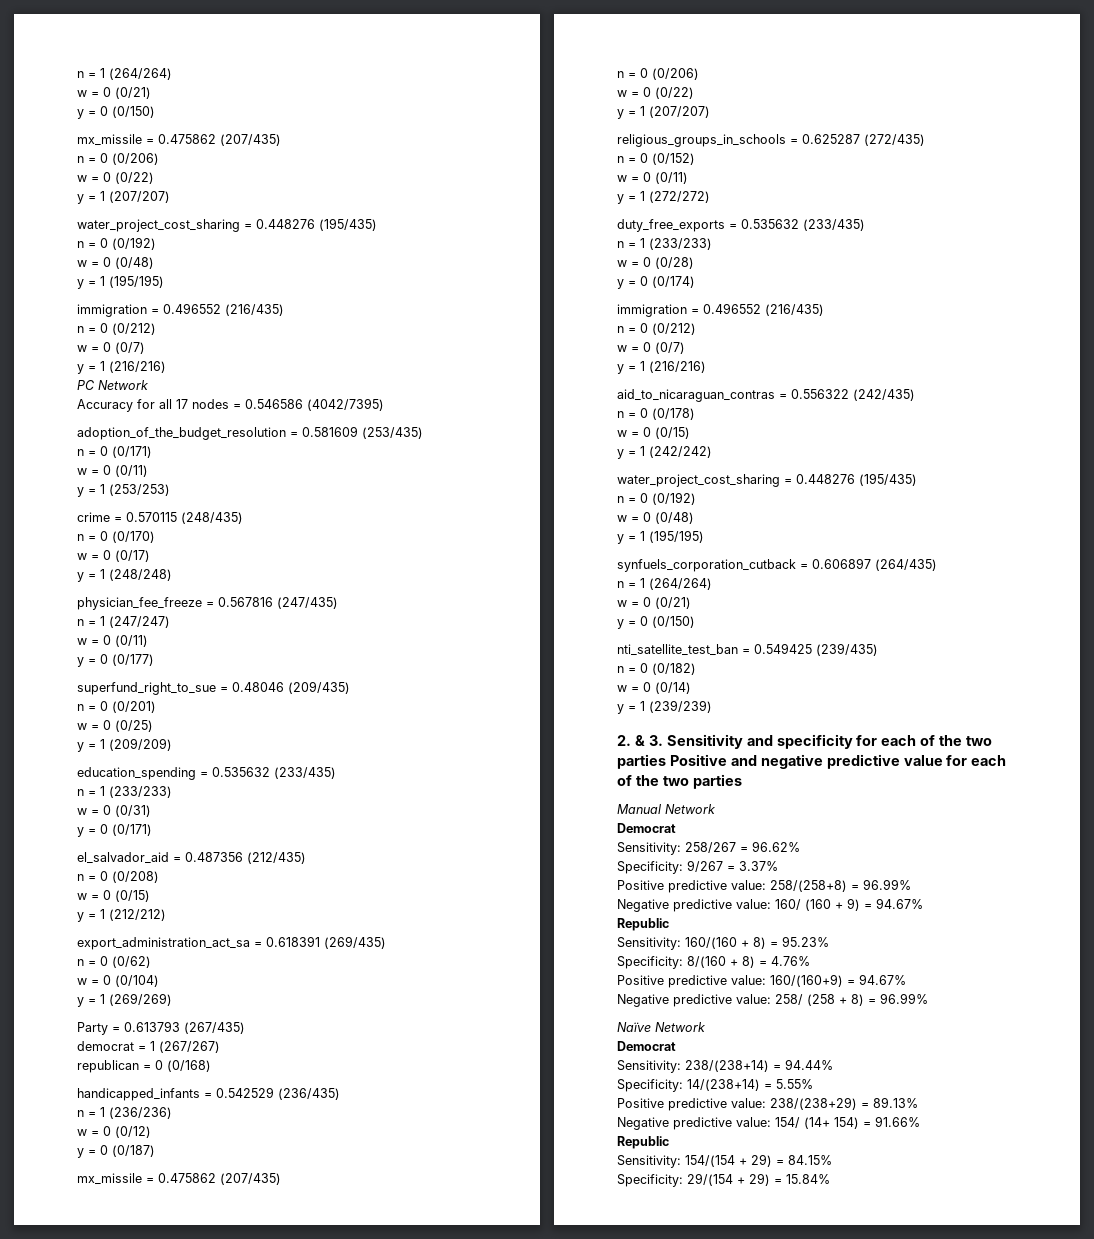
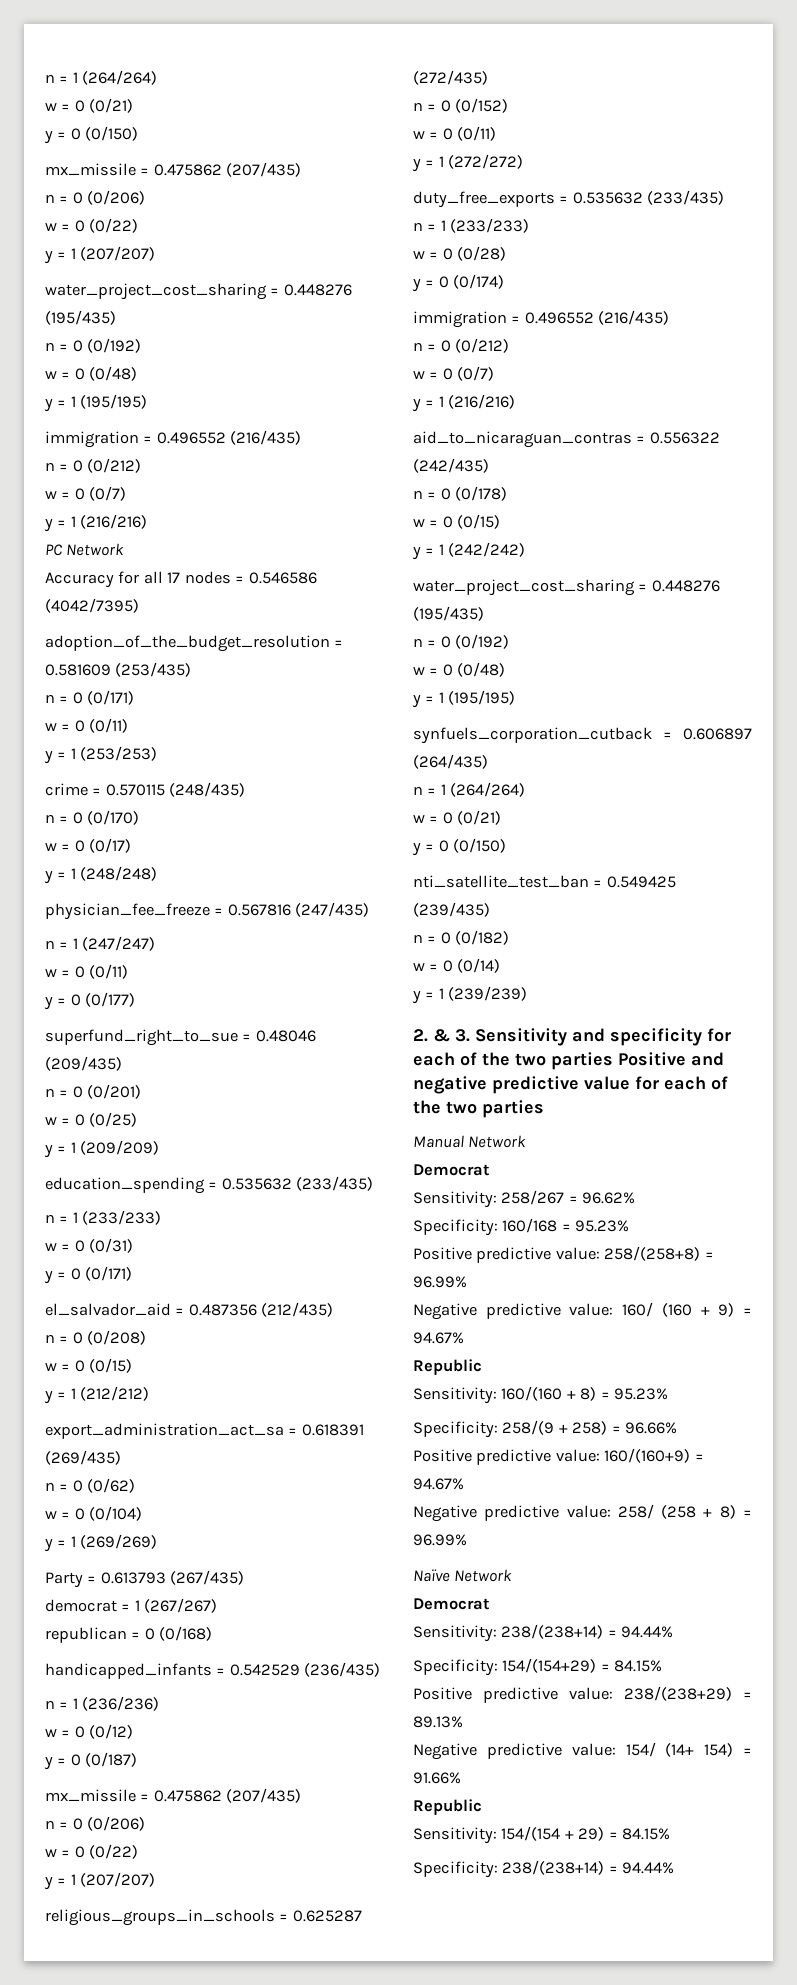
- Specificity: 9/267 = 3.37%
+ Specificity: 160/168 = 95.23%
- Specificity: 8/(160 + 8) = 4.76%
+ Specificity: 258/(9 + 258) = 96.66%
- Specificity: 14/(238+14) = 5.55%
+ Specificity: 154/(154+29) = 84.15%
- Specificity: 29/(154 + 29) = 15.84%
+ Specificity: 238/(238+14) = 94.44%

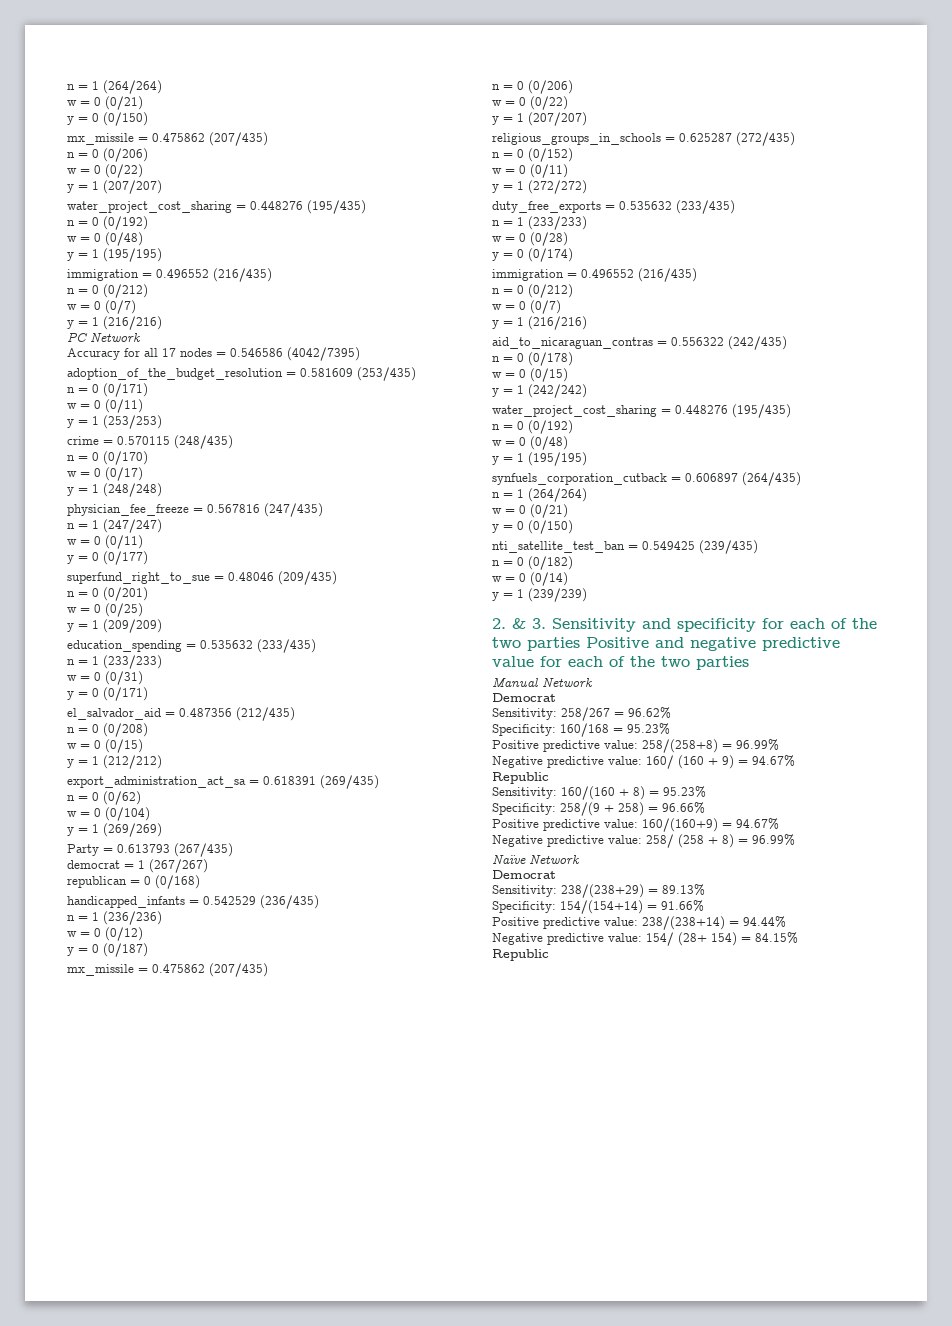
- Sensitivity: 238/(238+14) = 94.44%
- Specificity: 154/(154+29) = 84.15%
- Positive predictive value: 238/(238+29) = 89.13%
+ Sensitivity: 238/(238+29) = 89.13%
+ Specificity: 154/(154+14) = 91.66%
+ Positive predictive value: 238/(238+14) = 94.44%
- Negative predictive value: 154/ (14+ 154) = 91.66%
+ Negative predictive value: 154/ (28+ 154) = 84.15%
  Republic
- Sensitivity: 154/(154 + 29) = 84.15%
- Specificity: 238/(238+14) = 94.44%

